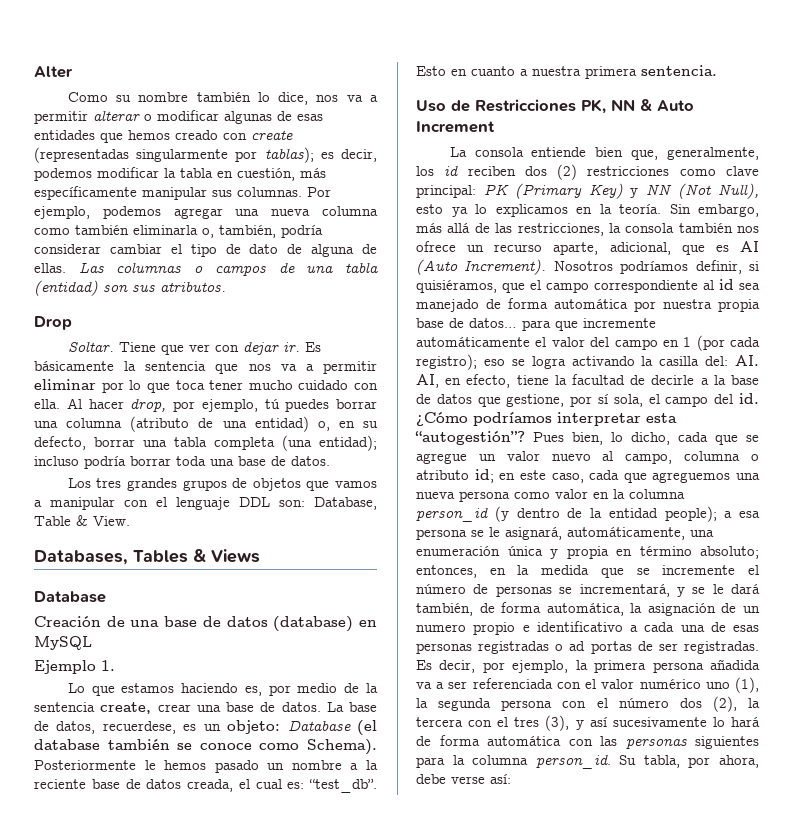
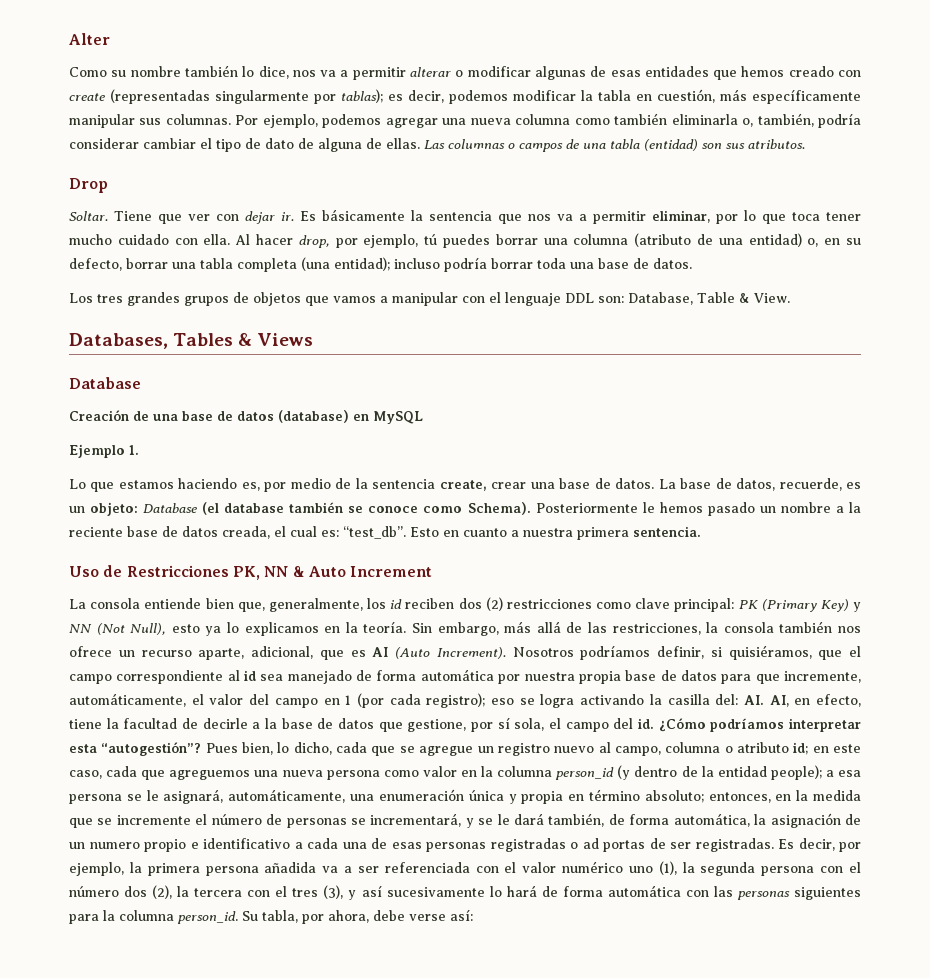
- Es básicamente la sentencia que nos va a permitir eliminar por lo que toca tener mucho cuidado con ella.
+ Es básicamente la sentencia que nos va a permitir eliminar, por lo que toca tener mucho cuidado con ella.
- La base de datos, recuerdese, es un objeto: Database (el database también se conoce como Schema).
+ La base de datos, recuerde, es un objeto: Database (el database también se conoce como Schema).
- Nosotros podríamos definir, si quisiéramos, que el campo correspondiente al id sea manejado de forma automática por nuestra propia base de datos… para que incremente automáticamente el valor del campo en 1 (por cada registro);
+ Nosotros podríamos definir, si quisiéramos, que el campo correspondiente al id sea manejado de forma automática por nuestra propia base de datos para que incremente, automáticamente, el valor del campo en 1 (por cada registro);
- Pues bien, lo dicho, cada que se agregue un valor nuevo al campo, columna o atributo id;
+ Pues bien, lo dicho, cada que se agregue un registro nuevo al campo, columna o atributo id;

